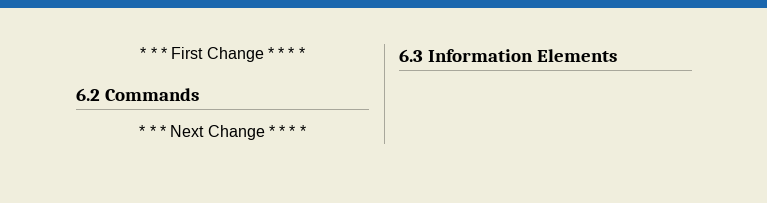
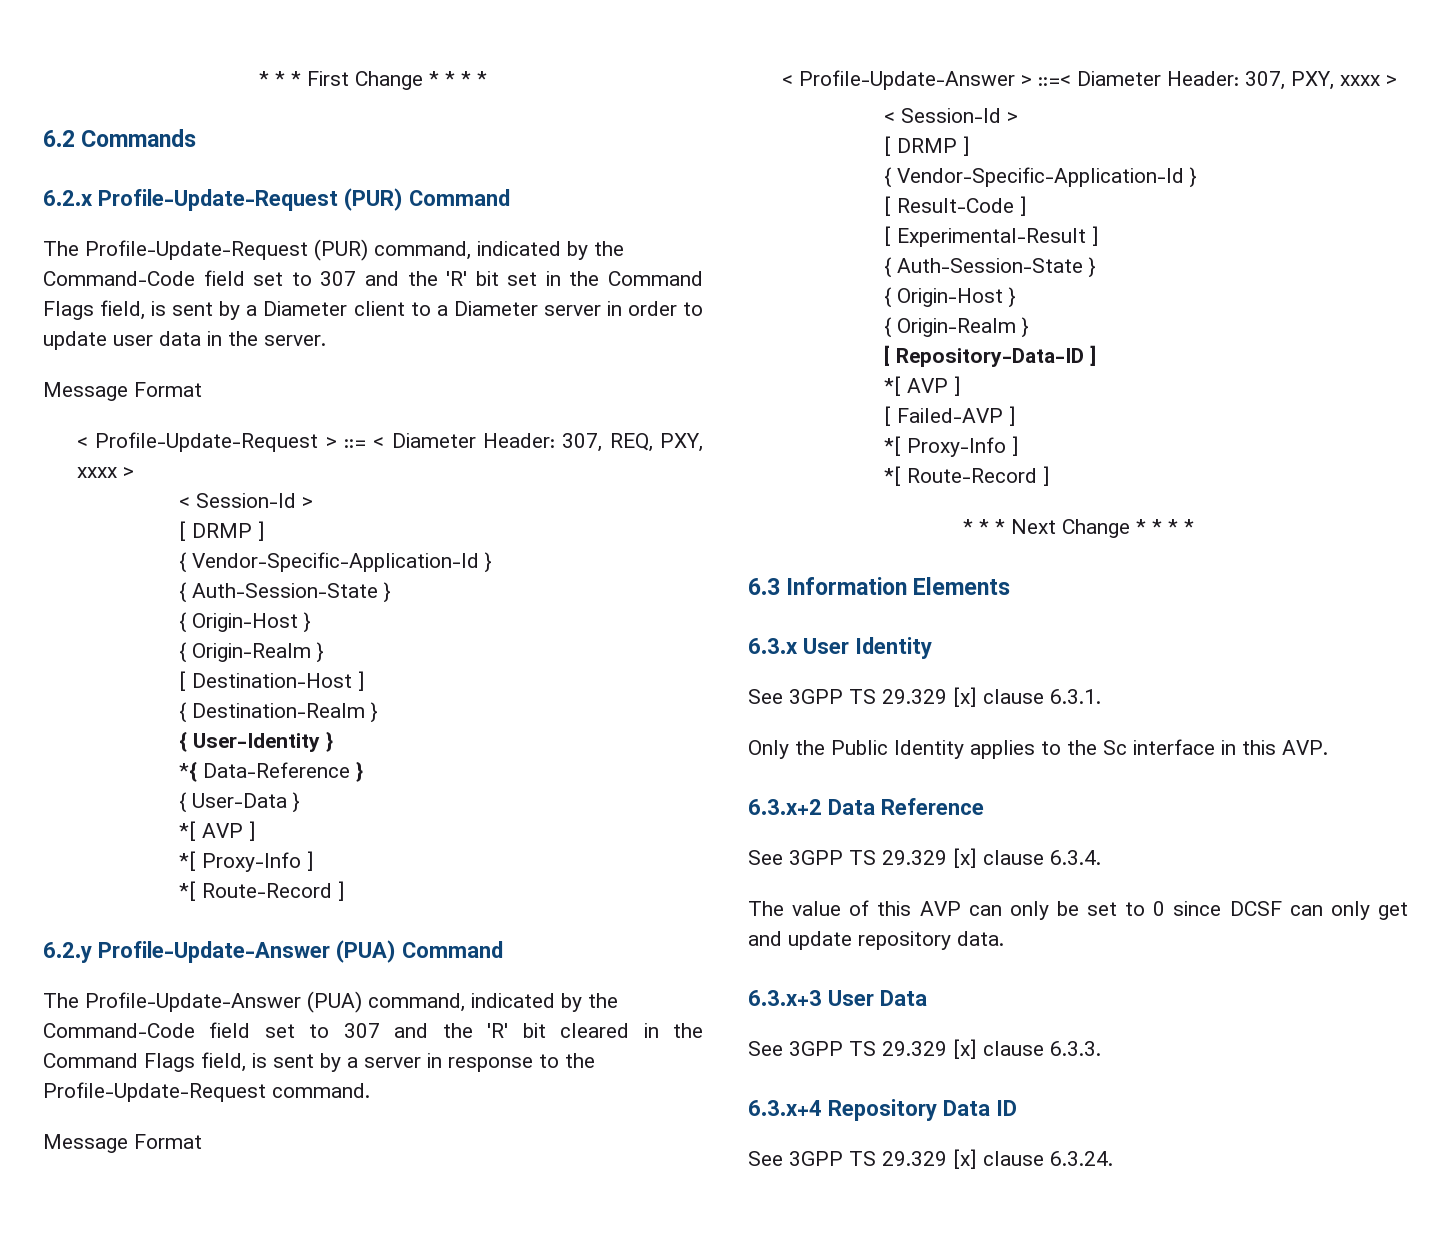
+ 6.2.x Profile-Update-Request (PUR) Command
+ The Profile-Update-Request (PUR) command, indicated by the Command-Code field set to 307 and the 'R' bit set in the Command Flags field, is sent by a Diameter client to a Diameter server in order to update user data in the server.
+ Message Format
+ < Profile-Update-Request > ::= < Diameter Header: 307, REQ, PXY, xxxx >
+ < Session-Id >
+ [ DRMP ]
+ { Vendor-Specific-Application-Id }
+ { Auth-Session-State }
+ { Origin-Host }
+ { Origin-Realm }
+ [ Destination-Host ]
+ { Destination-Realm }
+ { User-Identity }
+ *{ Data-Reference }
+ { User-Data }
+ *[ AVP ]
+ *[ Proxy-Info ]
+ *[ Route-Record ]
+ 6.2.y Profile-Update-Answer (PUA) Command
+ The Profile-Update-Answer (PUA) command, indicated by the Command-Code field set to 307 and the 'R' bit cleared in the Command Flags field, is sent by a server in response to the Profile-Update-Request command.
+ Message Format
+ < Profile-Update-Answer > ::=< Diameter Header: 307, PXY, xxxx >
+ < Session-Id >
+ [ DRMP ]
+ { Vendor-Specific-Application-Id }
+ [ Result-Code ]
+ [ Experimental-Result ]
+ { Auth-Session-State }
+ { Origin-Host }
+ { Origin-Realm }
+ [ Repository-Data-ID ]
+ *[ AVP ]
+ [ Failed-AVP ]
+ *[ Proxy-Info ]
+ *[ Route-Record ]
+ 6.3.x User Identity
+ See 3GPP TS 29.329 [x] clause 6.3.1.
+ Only the Public Identity applies to the Sc interface in this AVP.
+ 6.3.x+2 Data Reference
+ See 3GPP TS 29.329 [x] clause 6.3.4.
+ The value of this AVP can only be set to 0 since DCSF can only get and update repository data.
+ 6.3.x+3 User Data
+ See 3GPP TS 29.329 [x] clause 6.3.3.
+ 6.3.x+4 Repository Data ID
+ See 3GPP TS 29.329 [x] clause 6.3.24.

